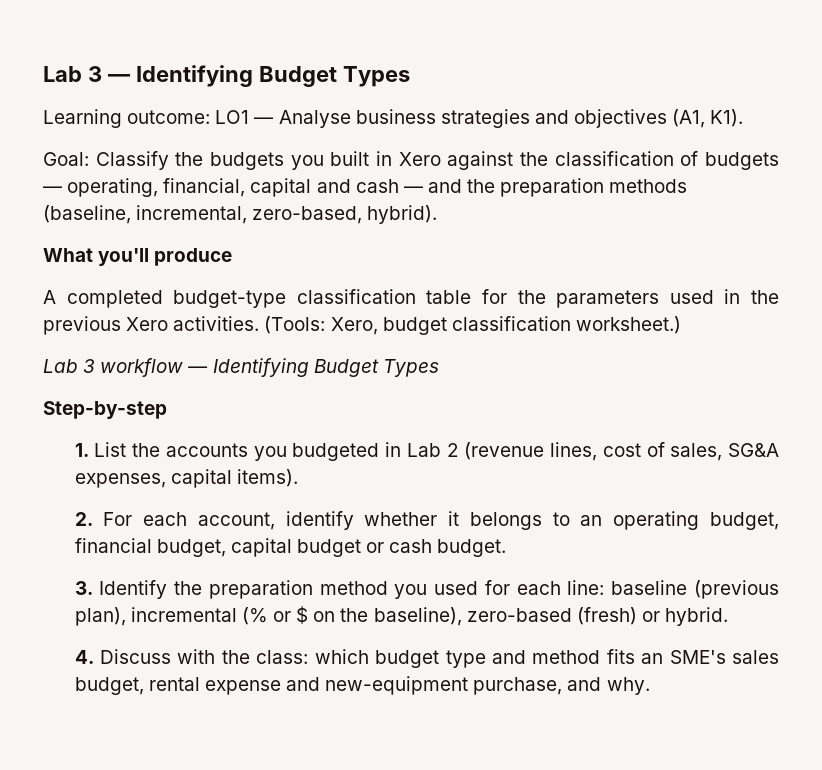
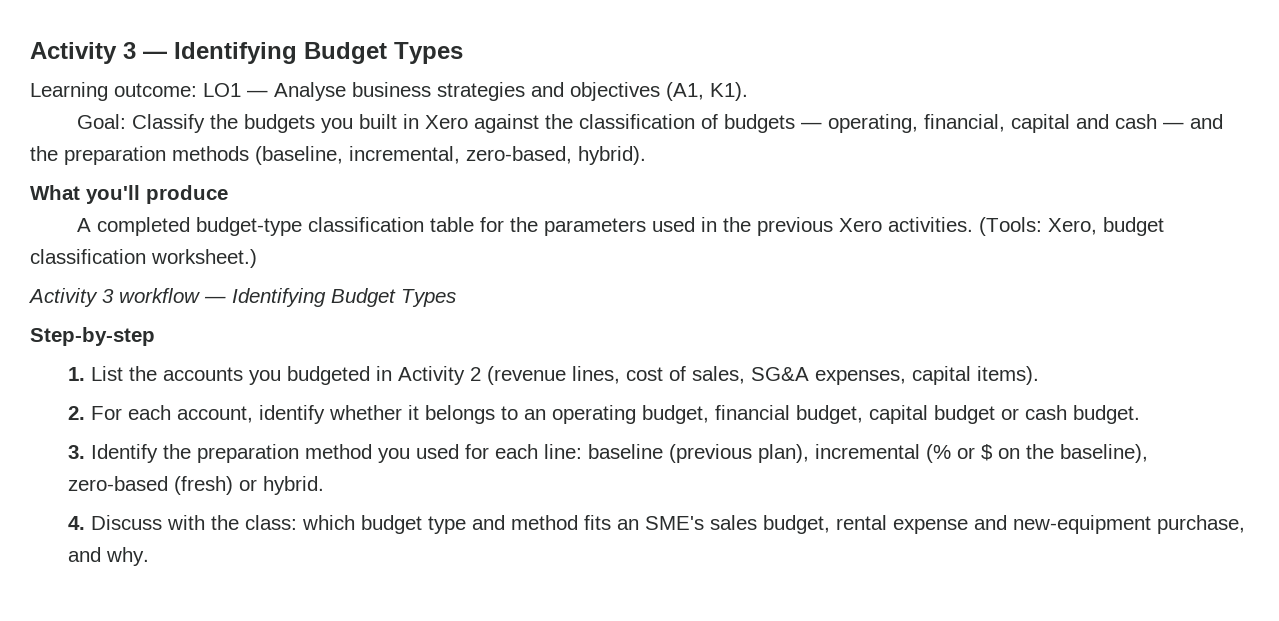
- Lab 3 — Identifying Budget Types
+ Activity 3 — Identifying Budget Types
- Lab 3 workflow — Identifying Budget Types
+ Activity 3 workflow — Identifying Budget Types
- 1. List the accounts you budgeted in Lab 2 (revenue lines, cost of sales, SG&A expenses, capital items).
+ 1. List the accounts you budgeted in Activity 2 (revenue lines, cost of sales, SG&A expenses, capital items).

